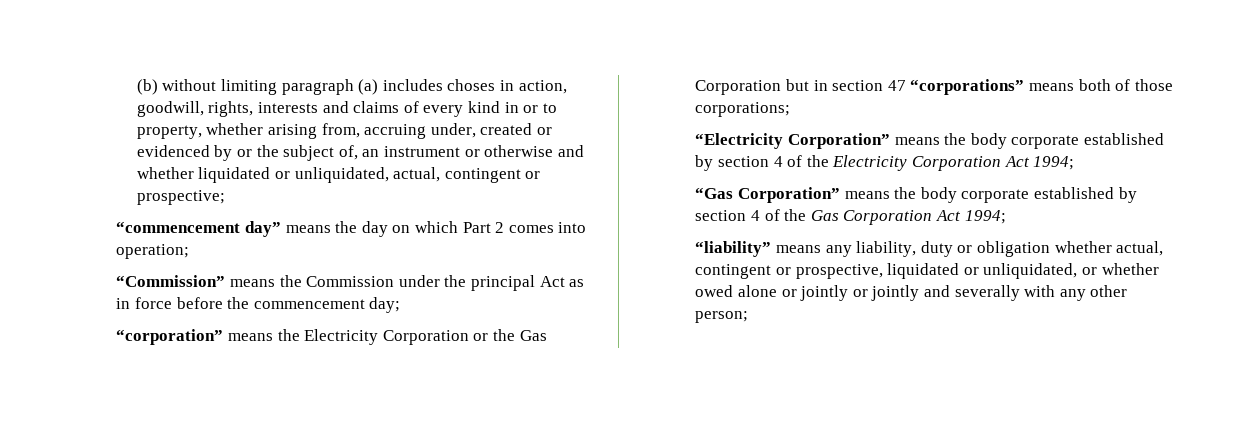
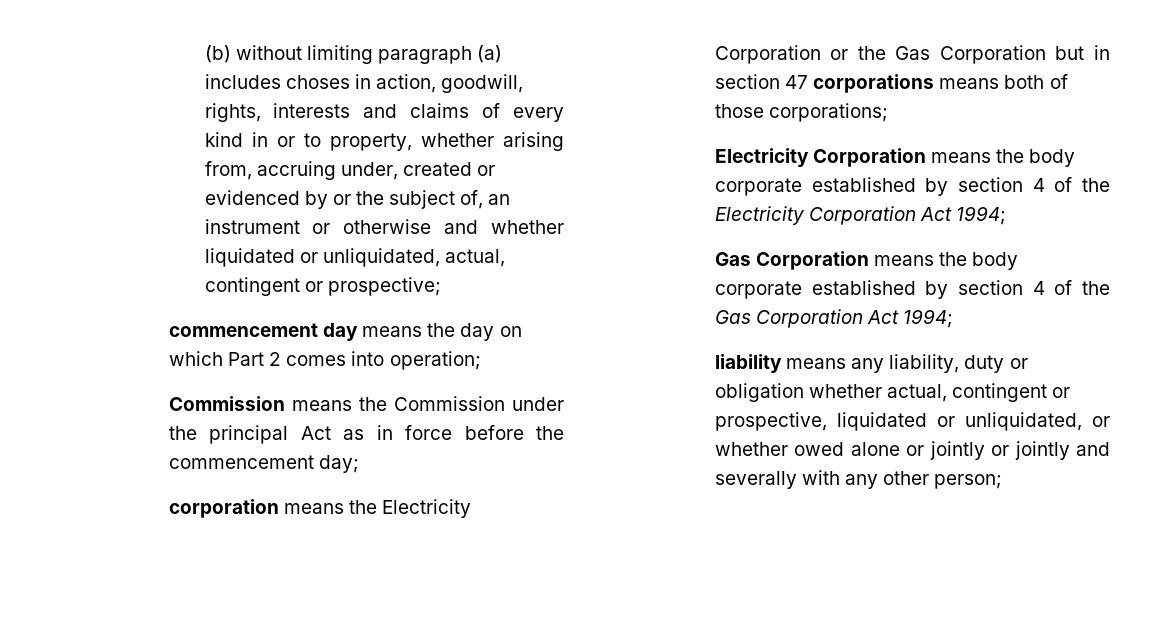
- “commencement day” means the day on which Part 2 comes into operation;
+ commencement day means the day on which Part 2 comes into operation;
- “Commission” means the Commission under the principal Act as in force before the commencement day;
+ Commission means the Commission under the principal Act as in force before the commencement day;
- “corporation” means the Electricity Corporation or the Gas Corporation but in section 47 “corporations” means both of those corporations;
+ corporation means the Electricity Corporation or the Gas Corporation but in section 47 corporations means both of those corporations;
- “Electricity Corporation” means the body corporate established by section 4 of the Electricity Corporation Act 1994;
+ Electricity Corporation means the body corporate established by section 4 of the Electricity Corporation Act 1994;
- “Gas Corporation” means the body corporate established by section 4 of the Gas Corporation Act 1994;
+ Gas Corporation means the body corporate established by section 4 of the Gas Corporation Act 1994;
- “liability” means any liability, duty or obligation whether actual, contingent or prospective, liquidated or unliquidated, or whether owed alone or jointly or jointly and severally with any other person;
+ liability means any liability, duty or obligation whether actual, contingent or prospective, liquidated or unliquidated, or whether owed alone or jointly or jointly and severally with any other person;

